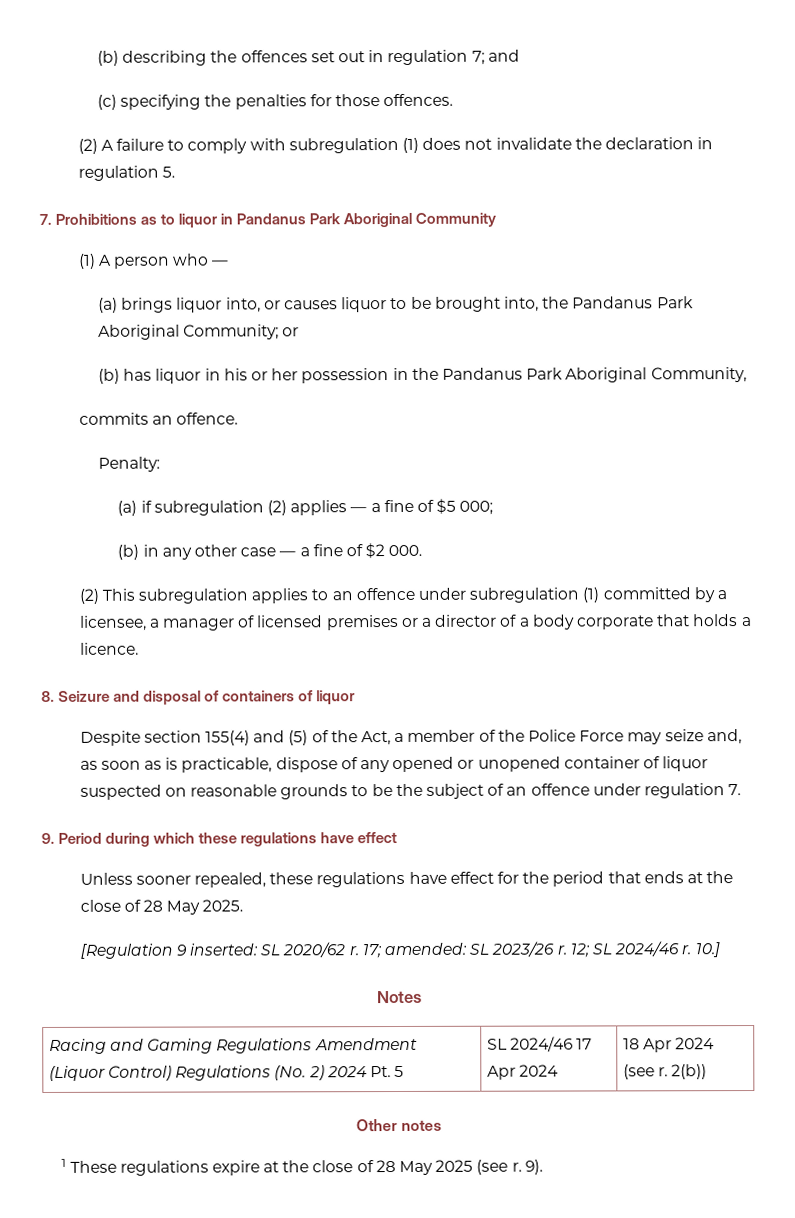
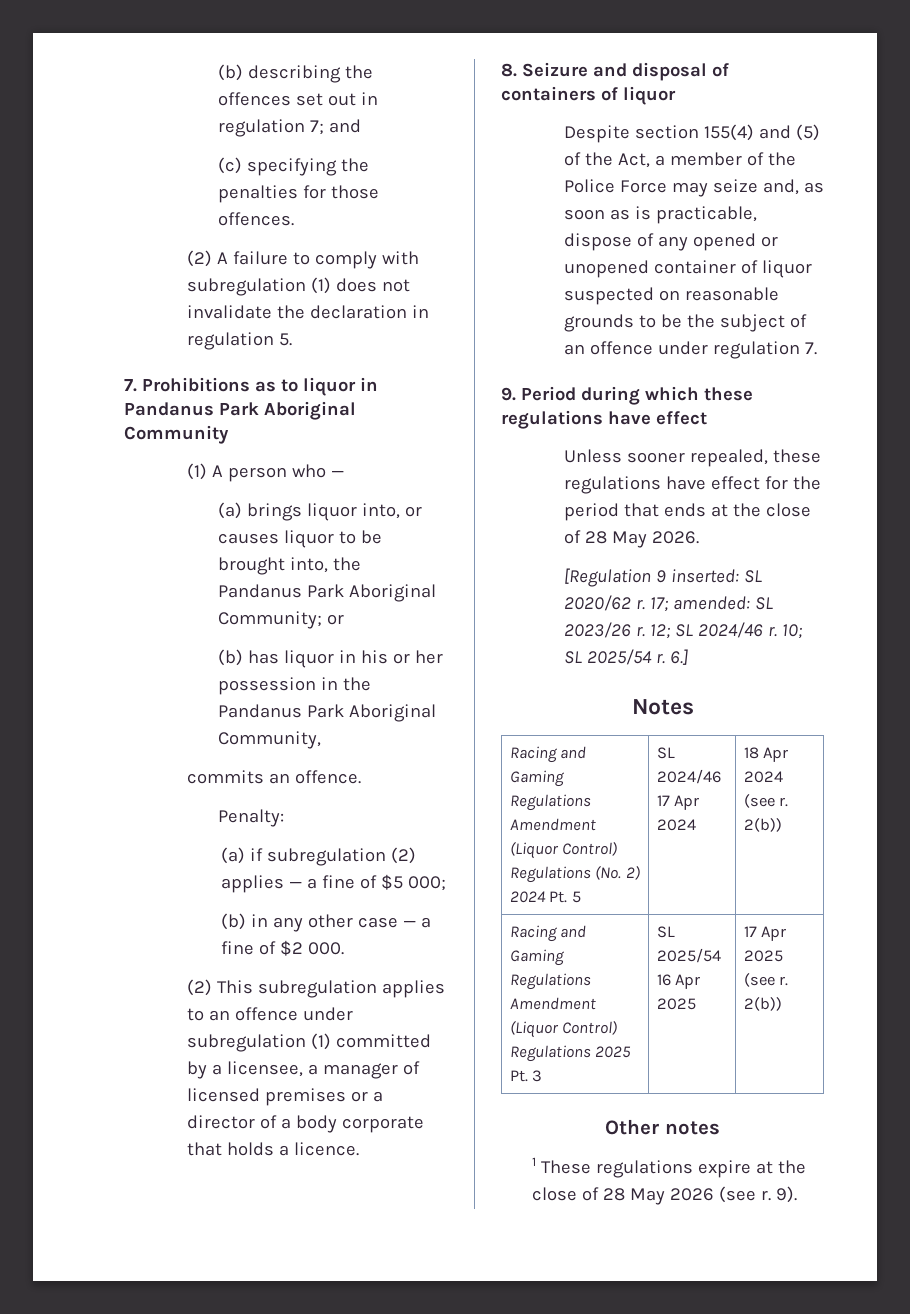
- Unless sooner repealed, these regulations have effect for the period that ends at the close of 28 May 2025.
+ Unless sooner repealed, these regulations have effect for the period that ends at the close of 28 May 2026.
- 10.]
+ 10; SL 2025/54 r. 6.]
+ Racing and Gaming Regulations Amendment (Liquor Control) Regulations 2025 Pt. 3 | SL 2025/54 16 Apr 2025 | 17 Apr 2025 (see r. 2(b))
- 1 These regulations expire at the close of 28 May 2025 (see r.
+ 1 These regulations expire at the close of 28 May 2026 (see r.

